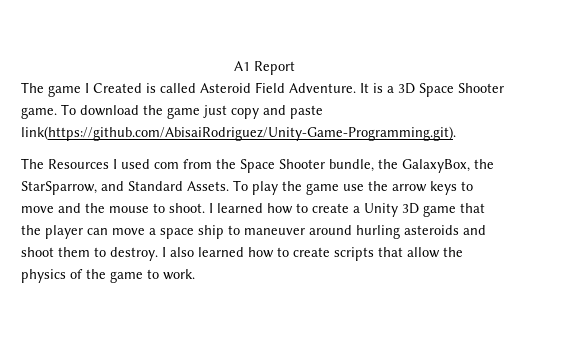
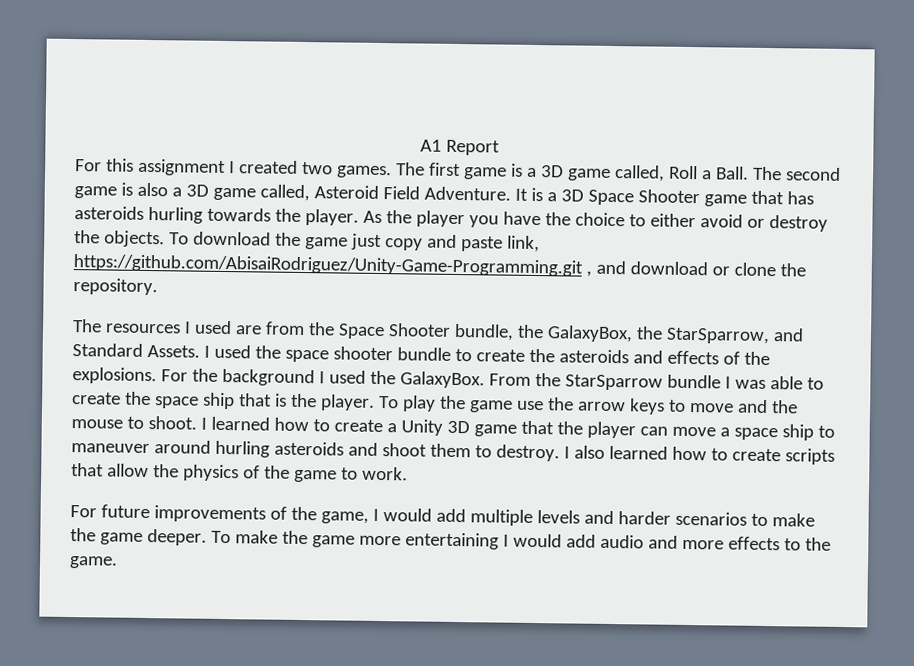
- The game I Created is called Asteroid Field Adventure.
+ For this assignment I created two games. The first game is a 3D game called, Roll a Ball. The second game is also a 3D game called, Asteroid Field Adventure.
- It is a 3D Space Shooter game.
+ It is a 3D Space Shooter game that has asteroids hurling towards the player. As the player you have the choice to either avoid or destroy the objects.
- To download the game just copy and paste link(https://github.com/AbisaiRodriguez/Unity-Game-Programming.git).
- The Resources I used com from the Space Shooter bundle, the GalaxyBox, the StarSparrow, and Standard Assets.
+ To download the game just copy and paste link, https://github.com/AbisaiRodriguez/Unity-Game-Programming.git , and download or clone the repository.
+ The resources I used are from the Space Shooter bundle, the GalaxyBox, the StarSparrow, and Standard Assets.
+ I used the space shooter bundle to create the asteroids and effects of the explosions. For the background I used the GalaxyBox. From the StarSparrow bundle I was able to create the space ship that is the player.
+ For future improvements of the game, I would add multiple levels and harder scenarios to make the game deeper. To make the game more entertaining I would add audio and more effects to the game.

